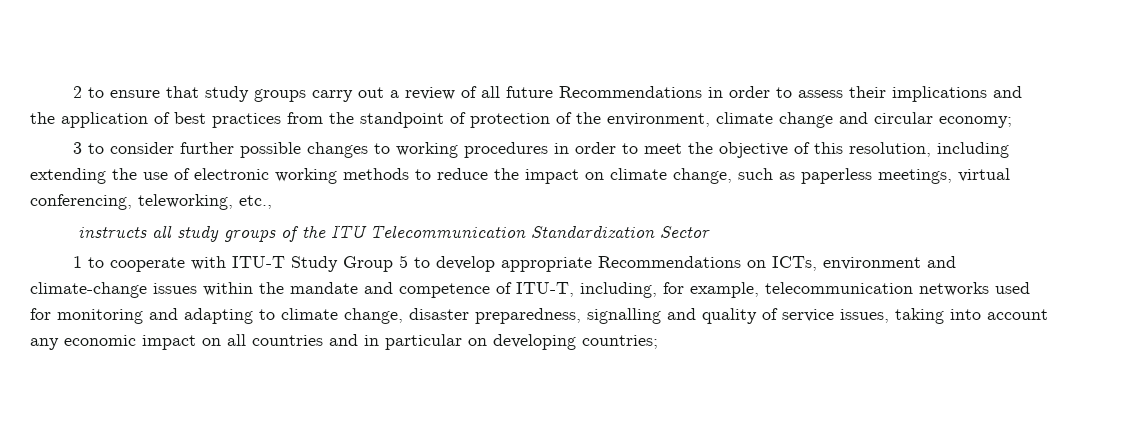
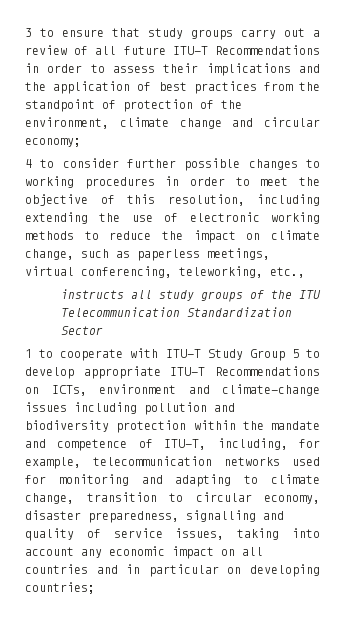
- 2 to ensure that study groups carry out a review of all future Recommendations in order to assess their implications and the application of best practices from the standpoint of protection of the environment, climate change and circular economy;
+ 3 to ensure that study groups carry out a review of all future ITU-T Recommendations in order to assess their implications and the application of best practices from the standpoint of protection of the environment, climate change and circular economy;
- 3 to consider further possible changes to working procedures in order to meet the objective of this resolution, including extending the use of electronic working methods to reduce the impact on climate change, such as paperless meetings, virtual conferencing, teleworking, etc.,
+ 4 to consider further possible changes to working procedures in order to meet the objective of this resolution, including extending the use of electronic working methods to reduce the impact on climate change, such as paperless meetings, virtual conferencing, teleworking, etc.,
- 1 to cooperate with ITU-T Study Group 5 to develop appropriate Recommendations on ICTs, environment and climate-change issues within the mandate and competence of ITU-T, including, for example, telecommunication networks used for monitoring and adapting to climate change, disaster preparedness, signalling and quality of service issues, taking into account any economic impact on all countries and in particular on developing countries;
+ 1 to cooperate with ITU-T Study Group 5 to develop appropriate ITU-T Recommendations on ICTs, environment and climate-change issues including pollution and biodiversity protection within the mandate and competence of ITU-T, including, for example, telecommunication networks used for monitoring and adapting to climate change, transition to circular economy, disaster preparedness, signalling and quality of service issues, taking into account any economic impact on all countries and in particular on developing countries;

